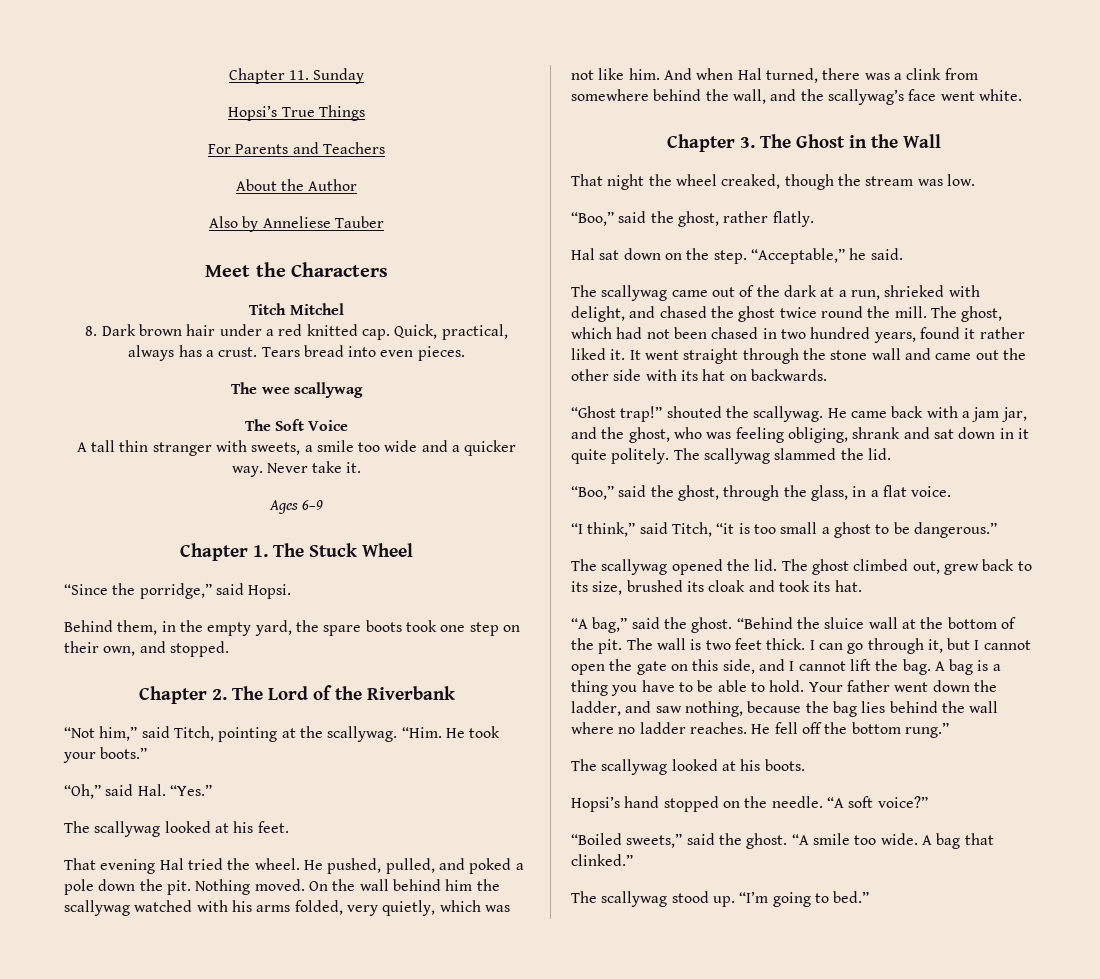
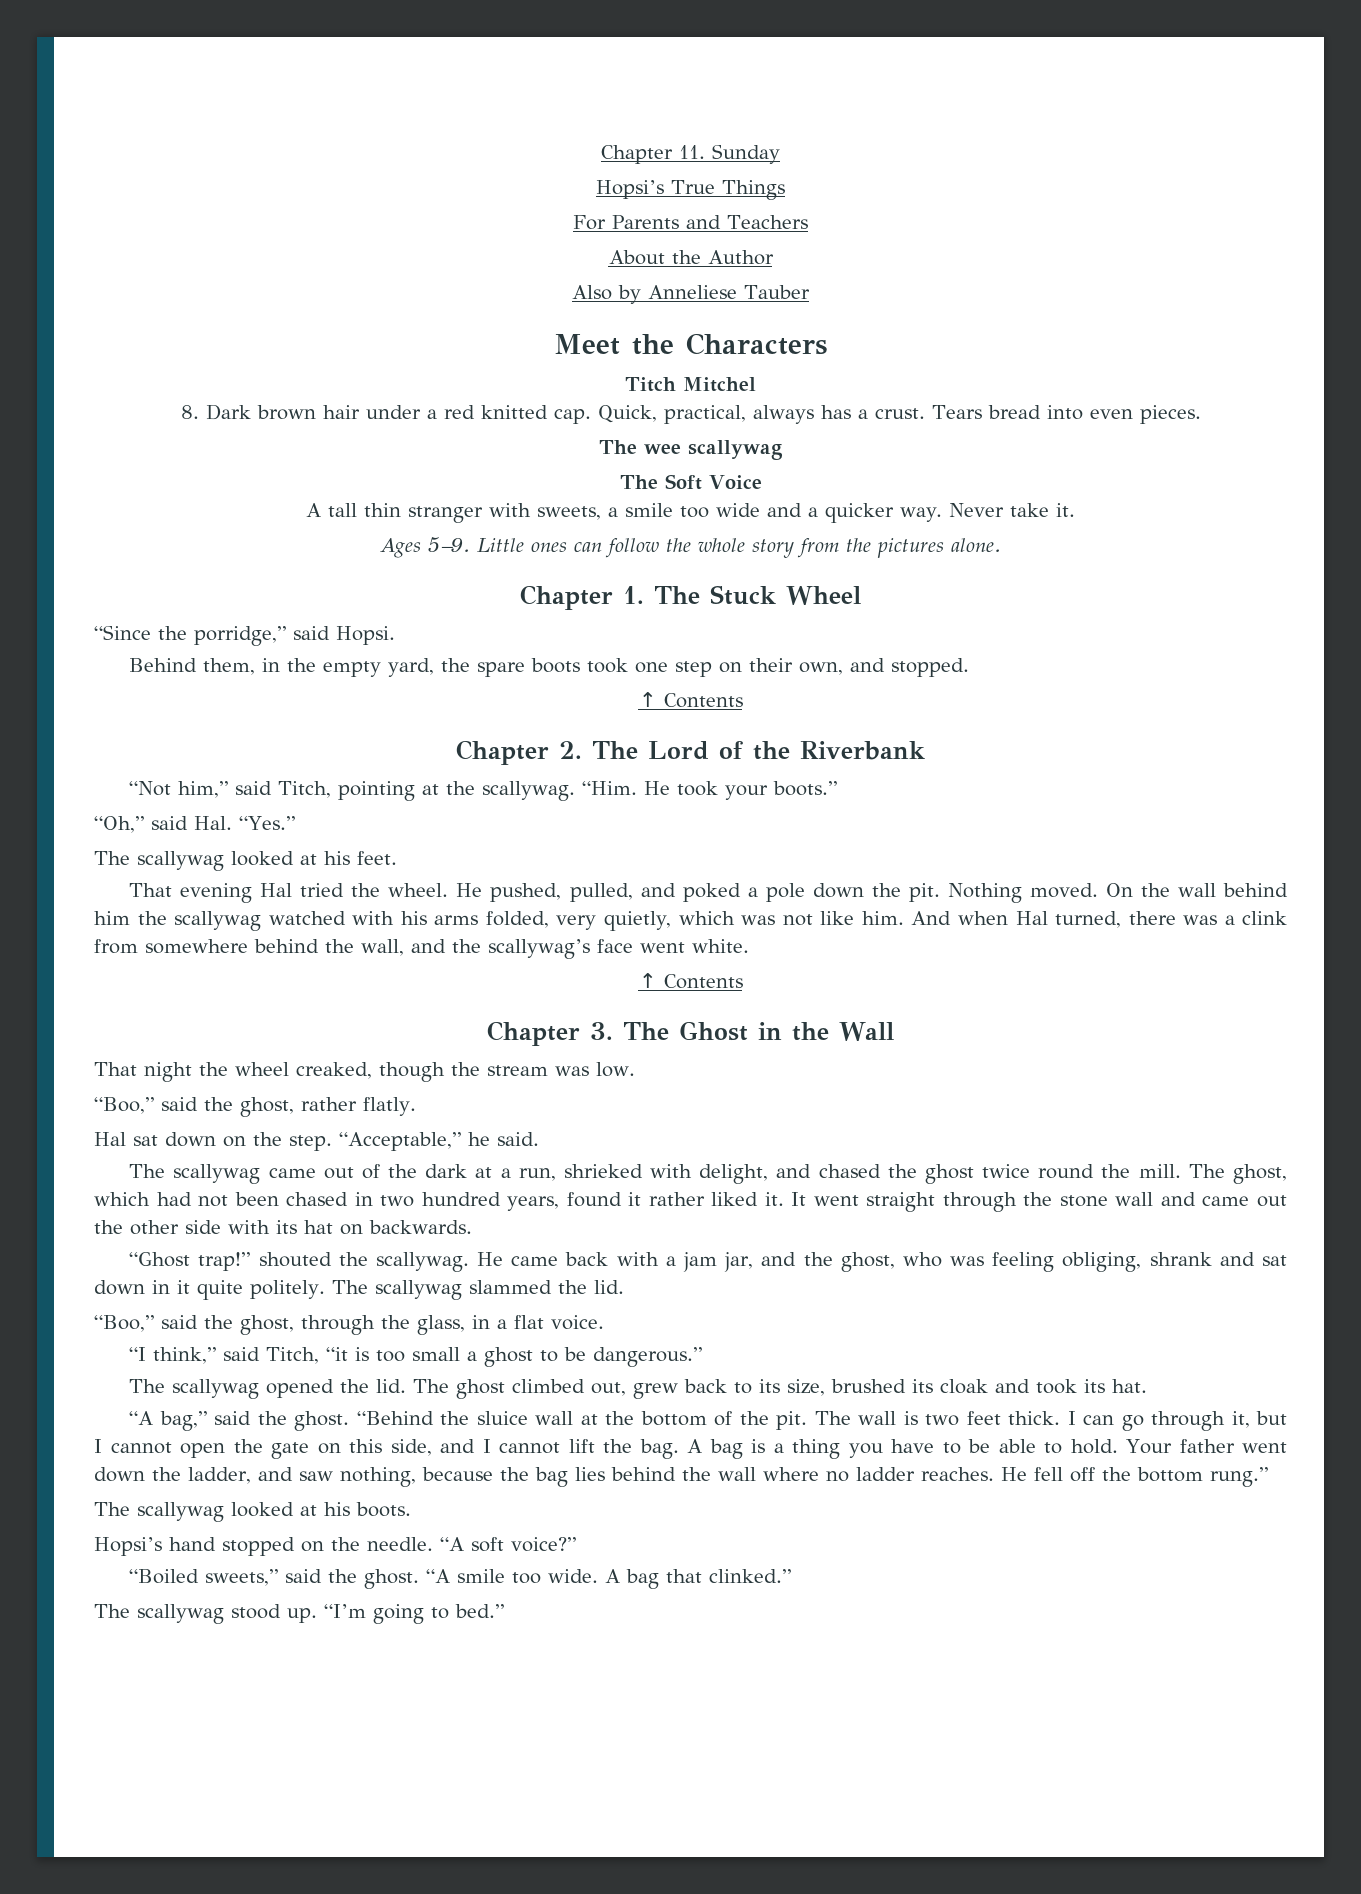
- Ages 6–9
+ Ages 5–9. Little ones can follow the whole story from the pictures alone.
  Behind them, in the empty yard, the spare boots took one step on their own, and stopped.
+ ↑ Contents
  And when Hal turned, there was a clink from somewhere behind the wall, and the scallywag’s face went white.
+ ↑ Contents

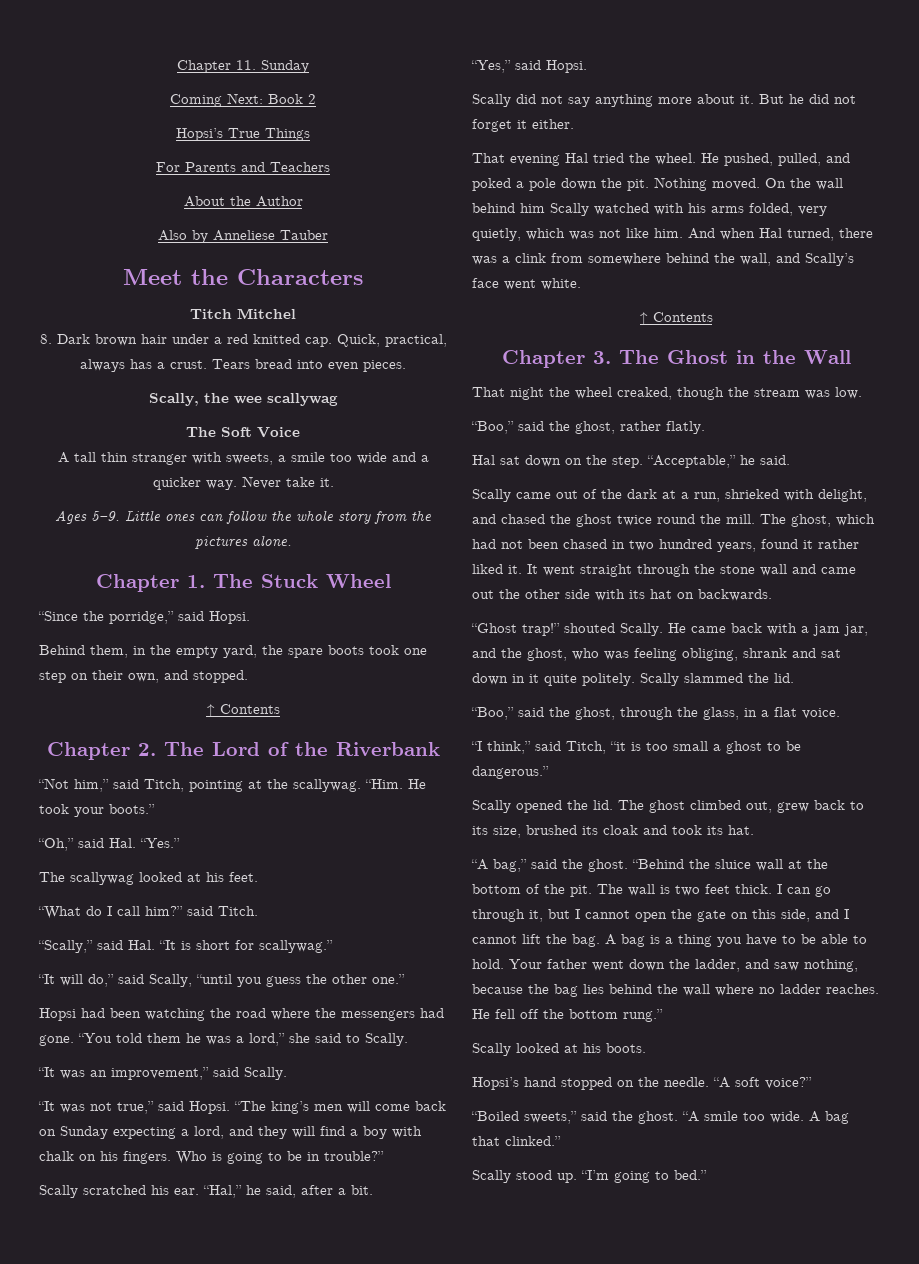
+ Coming Next: Book 2
- The wee scallywag
+ Scally, the wee scallywag
+ “What do I call him?” said Titch.
+ “Scally,” said Hal. “It is short for scallywag.”
+ “It will do,” said Scally, “until you guess the other one.”
+ Hopsi had been watching the road where the messengers had gone. “You told them he was a lord,” she said to Scally.
+ “It was an improvement,” said Scally.
+ “It was not true,” said Hopsi. “The king’s men will come back on Sunday expecting a lord, and they will find a boy with chalk on his fingers. Who is going to be in trouble?”
+ Scally scratched his ear. “Hal,” he said, after a bit.
+ “Yes,” said Hopsi.
+ Scally did not say anything more about it. But he did not forget it either.
- On the wall behind him the scallywag watched with his arms folded, very quietly, which was not like him.
+ On the wall behind him Scally watched with his arms folded, very quietly, which was not like him.
- And when Hal turned, there was a clink from somewhere behind the wall, and the scallywag’s face went white.
+ And when Hal turned, there was a clink from somewhere behind the wall, and Scally’s face went white.
- The scallywag came out of the dark at a run, shrieked with delight, and chased the ghost twice round the mill.
+ Scally came out of the dark at a run, shrieked with delight, and chased the ghost twice round the mill.
- “Ghost trap!” shouted the scallywag.
+ “Ghost trap!” shouted Scally.
- The scallywag slammed the lid.
+ Scally slammed the lid.
- The scallywag opened the lid.
+ Scally opened the lid.
- The scallywag looked at his boots.
+ Scally looked at his boots.
- The scallywag stood up.
+ Scally stood up.

